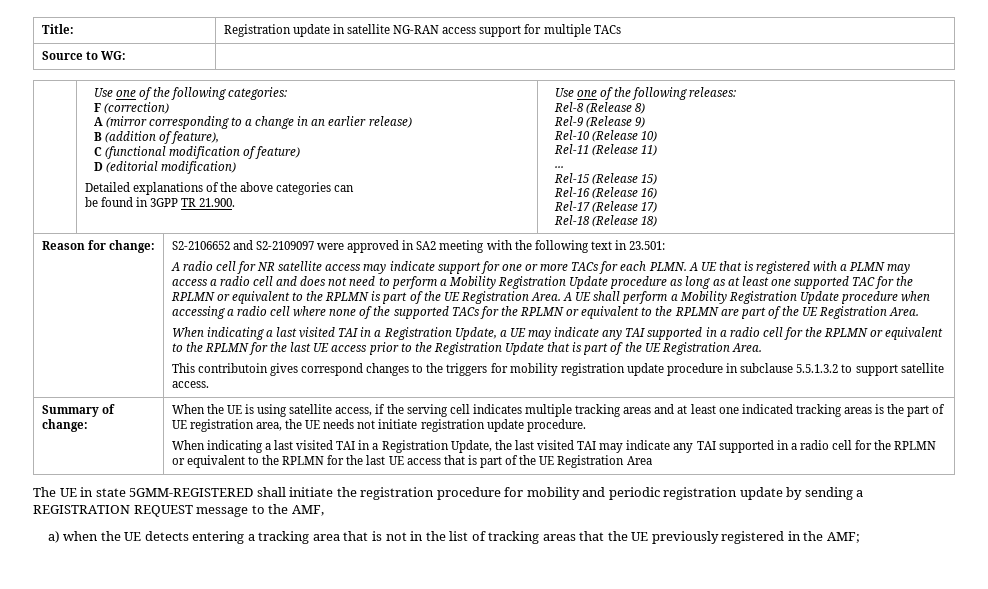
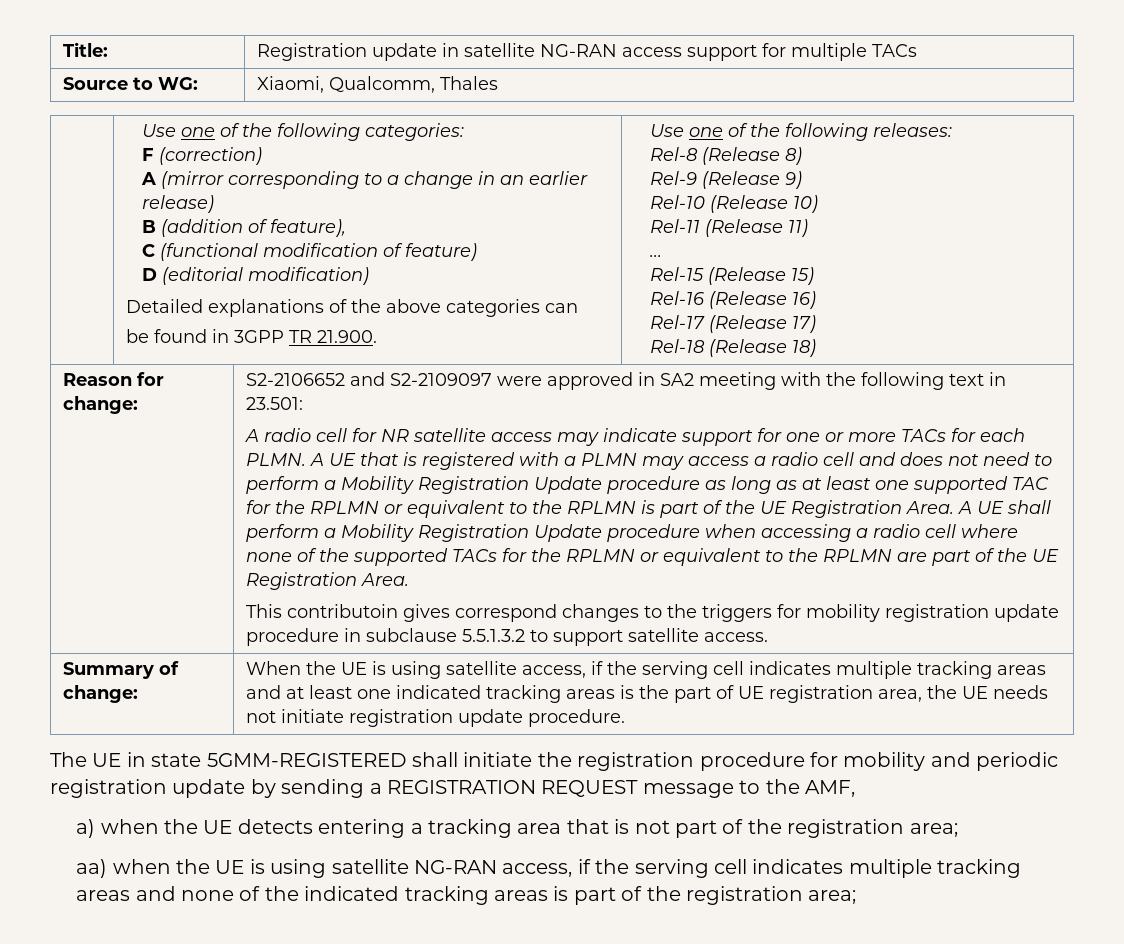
- Source to WG: |
+ Source to WG: | Xiaomi, Qualcomm, Thales
- When indicating a last visited TAI in a Registration Update, a UE may indicate any TAI supported in a radio cell for the RPLMN or equivalent to the RPLMN for the last UE access prior to the Registration Update that is part of the UE Registration Area.
- When indicating a last visited TAI in a Registration Update, the last visited TAI may indicate any TAI supported in a radio cell for the RPLMN or equivalent to the RPLMN for the last UE access that is part of the UE Registration Area
- a) when the UE detects entering a tracking area that is not in the list of tracking areas that the UE previously registered in the AMF;
+ a) when the UE detects entering a tracking area that is not part of the registration area;
+ aa) when the UE is using satellite NG-RAN access, if the serving cell indicates multiple tracking areas and none of the indicated tracking areas is part of the registration area;

